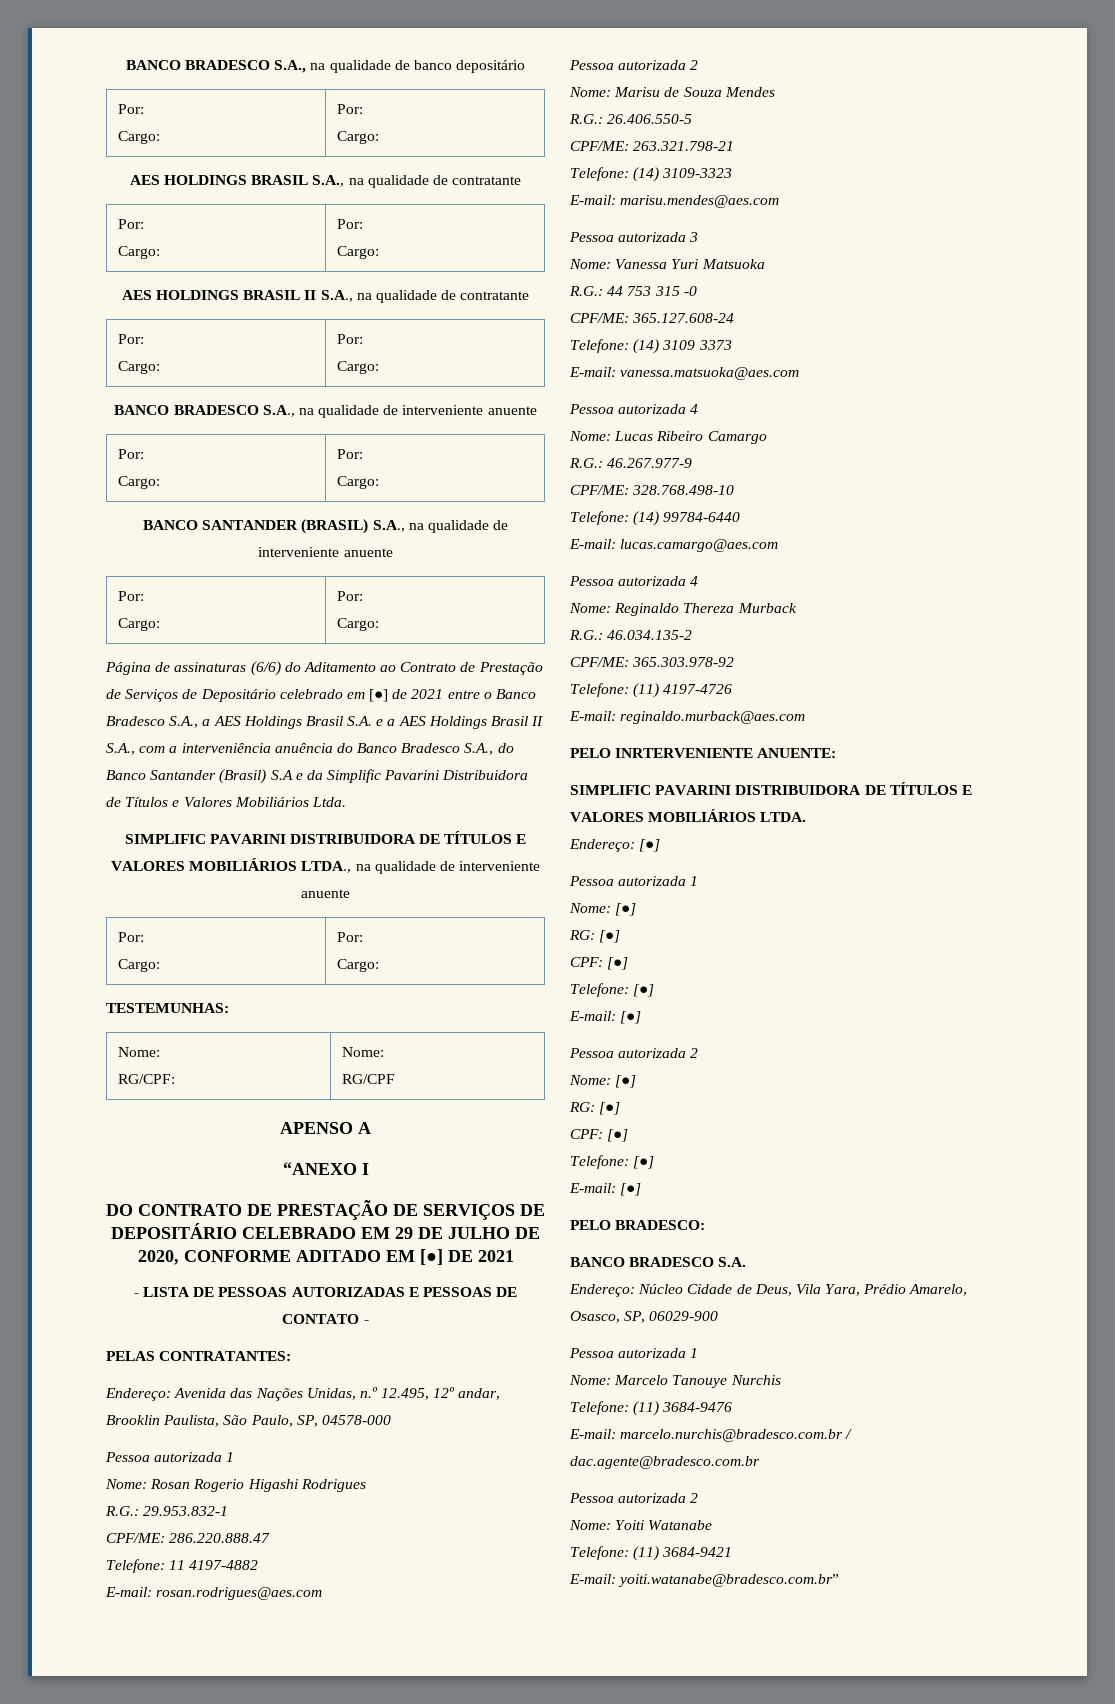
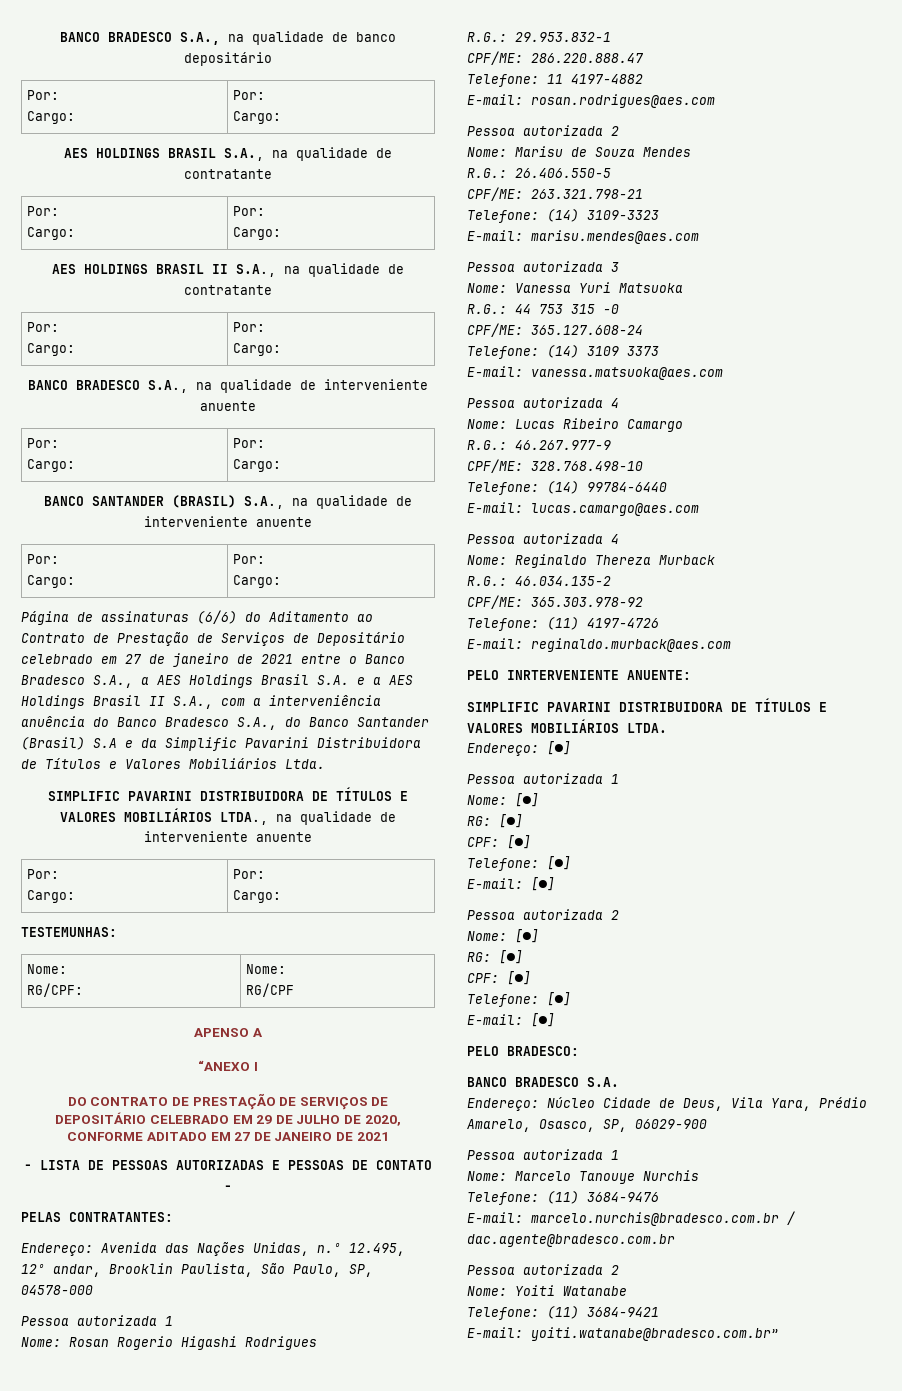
- Página de assinaturas (6/6) do Aditamento ao Contrato de Prestação de Serviços de Depositário celebrado em [●] de 2021 entre o Banco Bradesco S.A., a AES Holdings Brasil S.A. e a AES Holdings Brasil II S.A., com a interveniência anuência do Banco Bradesco S.A., do Banco Santander (Brasil) S.A e da Simplific Pavarini Distribuidora de Títulos e Valores Mobiliários Ltda.
+ Página de assinaturas (6/6) do Aditamento ao Contrato de Prestação de Serviços de Depositário celebrado em 27 de janeiro de 2021 entre o Banco Bradesco S.A., a AES Holdings Brasil S.A. e a AES Holdings Brasil II S.A., com a interveniência anuência do Banco Bradesco S.A., do Banco Santander (Brasil) S.A e da Simplific Pavarini Distribuidora de Títulos e Valores Mobiliários Ltda.
- DO CONTRATO DE PRESTAÇÃO DE SERVIÇOS DE DEPOSITÁRIO CELEBRADO EM 29 DE JULHO DE 2020, CONFORME ADITADO EM [●] DE 2021
+ DO CONTRATO DE PRESTAÇÃO DE SERVIÇOS DE DEPOSITÁRIO CELEBRADO EM 29 DE JULHO DE 2020, CONFORME ADITADO EM 27 DE JANEIRO DE 2021

